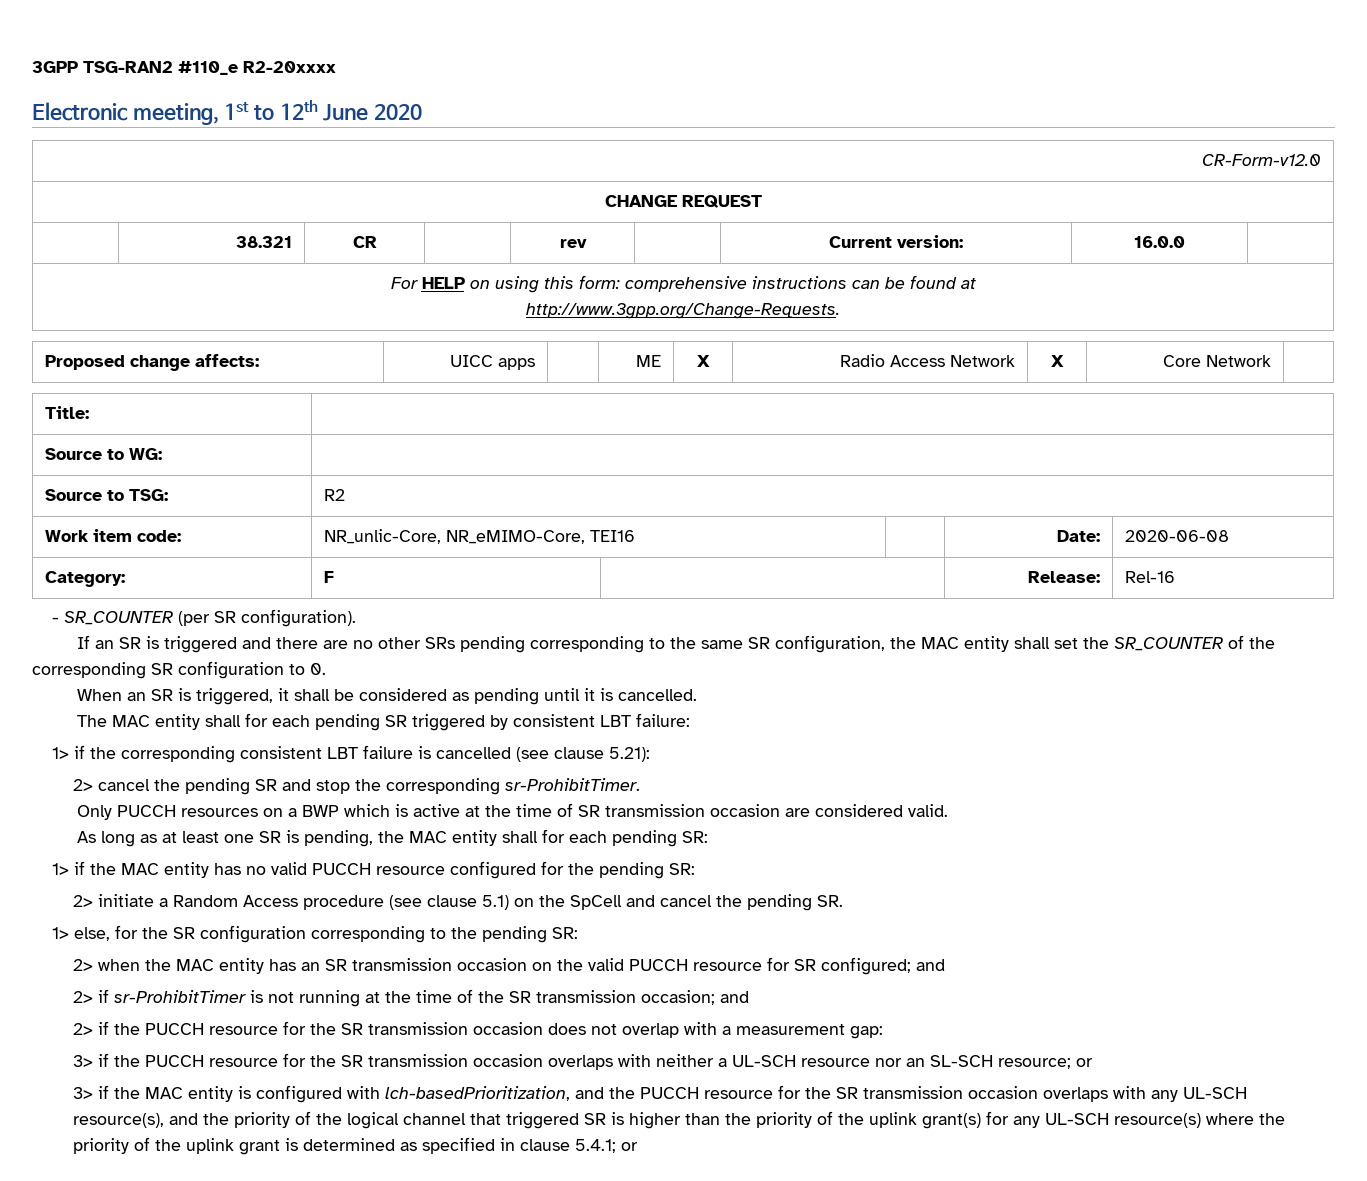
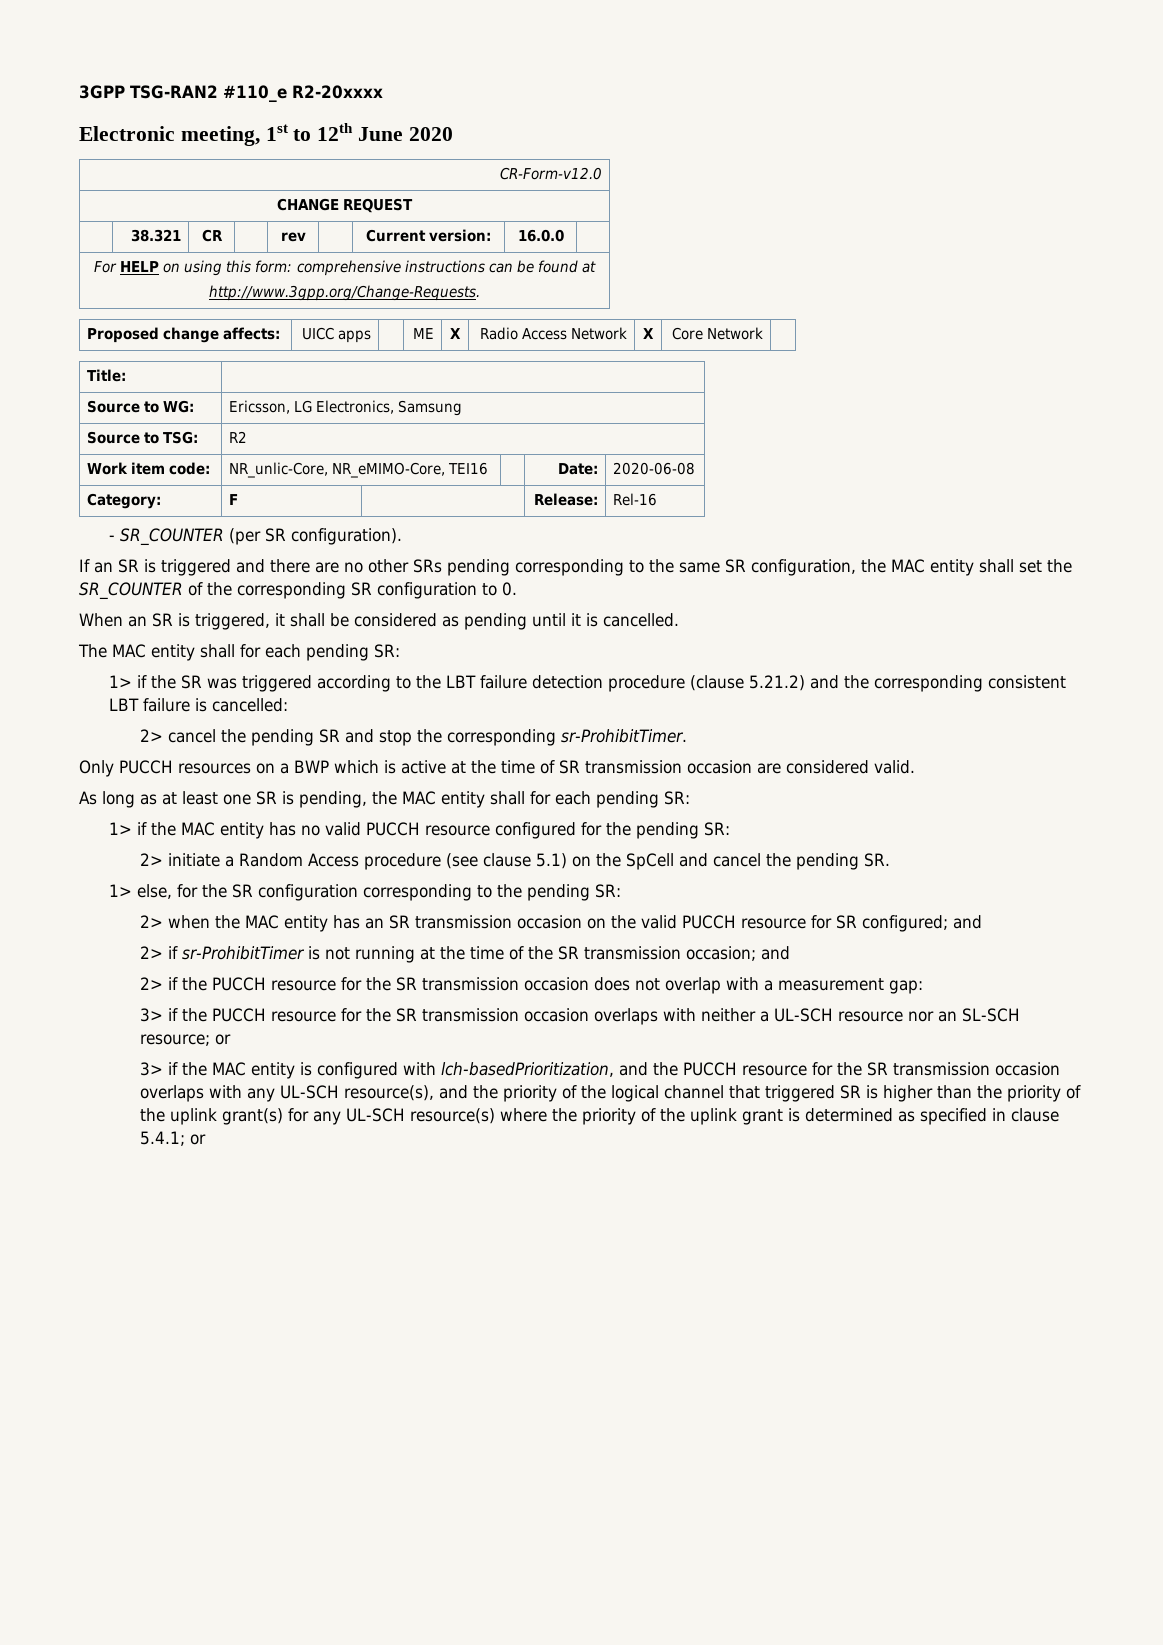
- Source to WG: |
+ Source to WG: | Ericsson, LG Electronics, Samsung
- The MAC entity shall for each pending SR triggered by consistent LBT failure:
- 1> if the corresponding consistent LBT failure is cancelled (see clause 5.21):
+ The MAC entity shall for each pending SR:
+ 1> if the SR was triggered according to the LBT failure detection procedure (clause 5.21.2) and the corresponding consistent LBT failure is cancelled:

